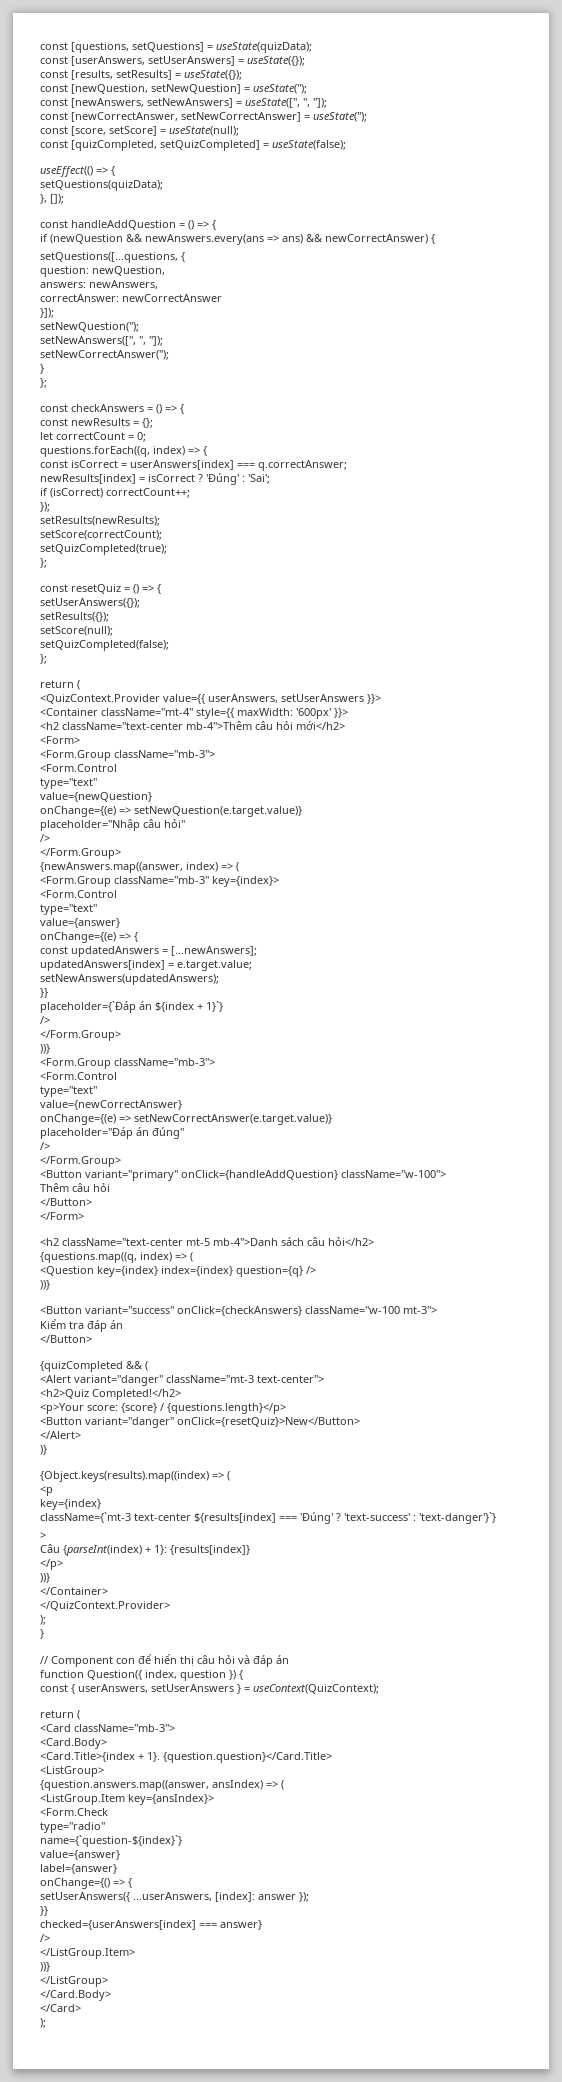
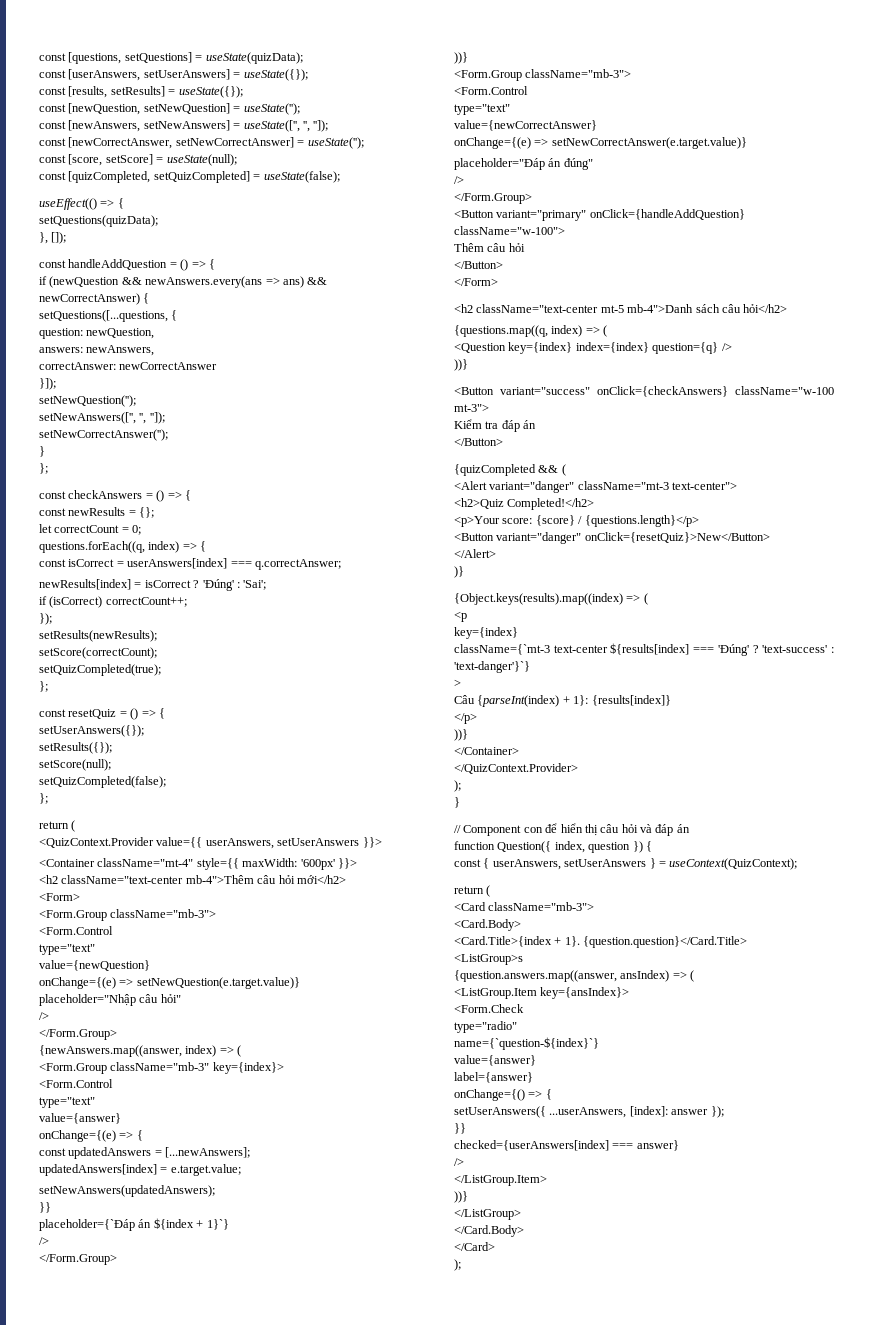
- <ListGroup>
+ <ListGroup>s

